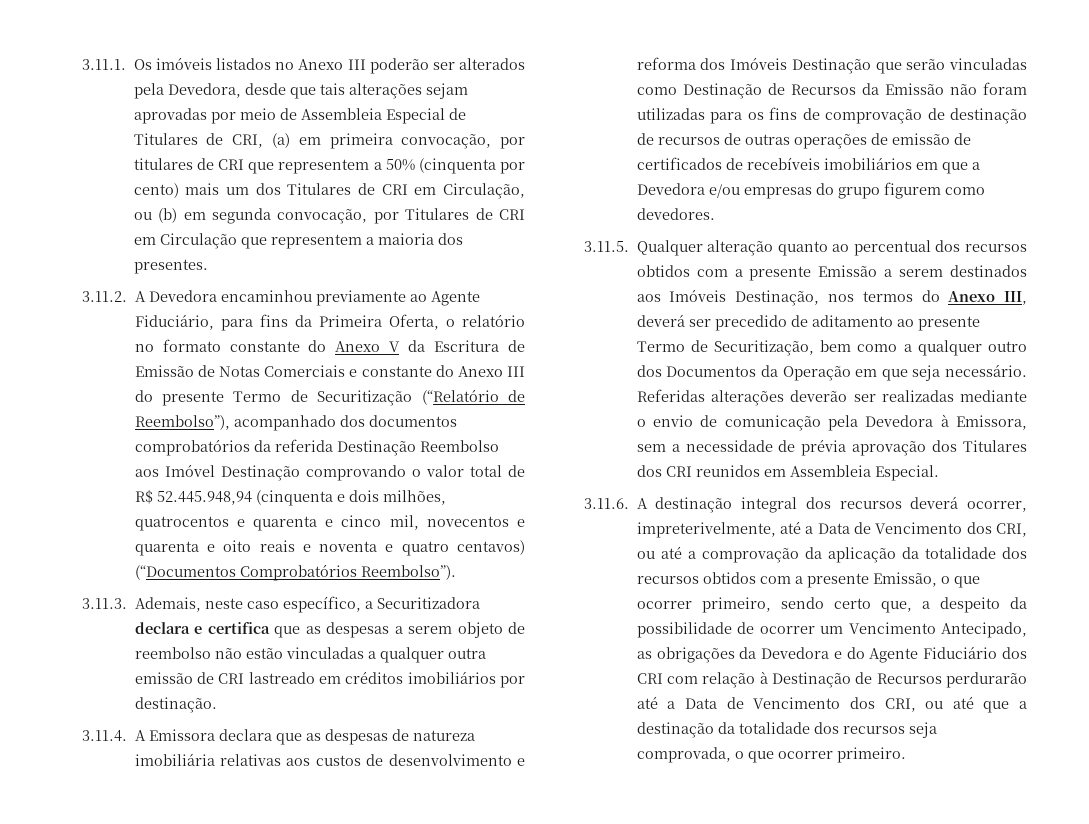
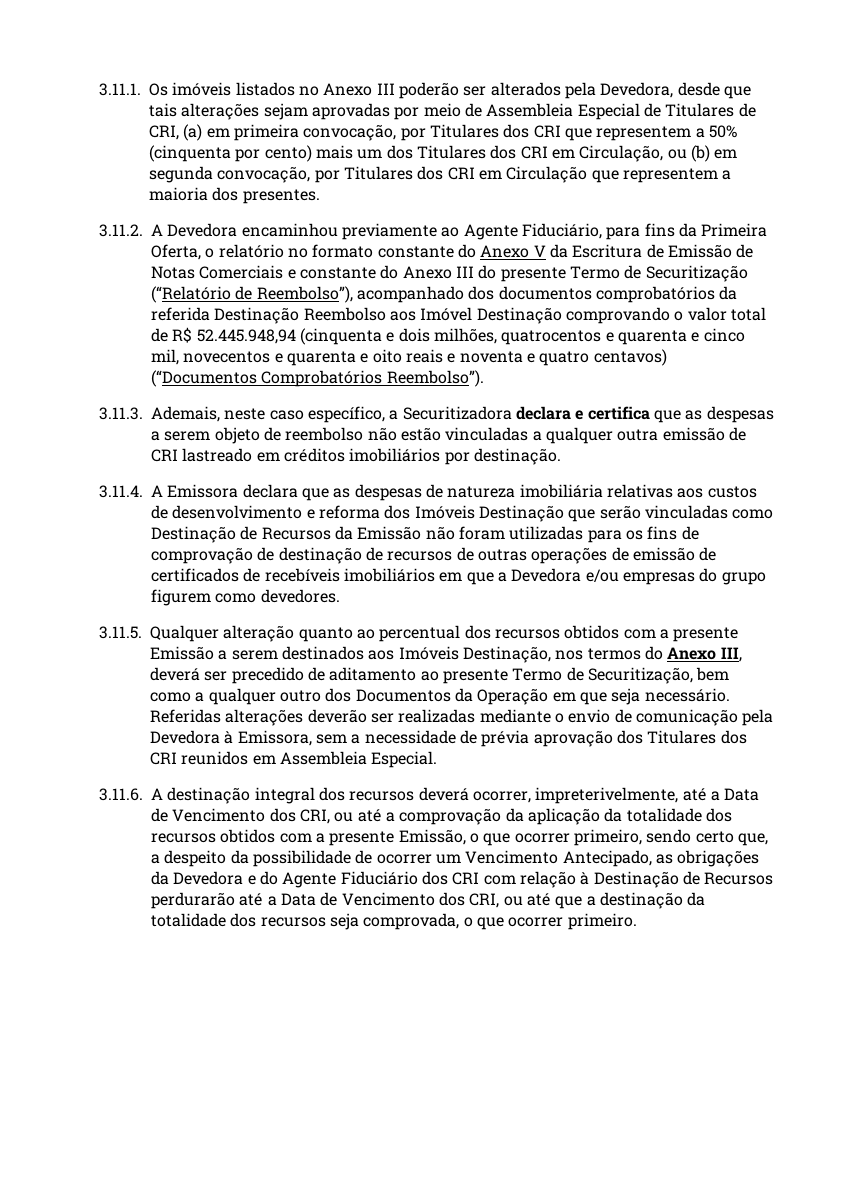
- 3.11.1. Os imóveis listados no Anexo III poderão ser alterados pela Devedora, desde que tais alterações sejam aprovadas por meio de Assembleia Especial de Titulares de CRI, (a) em primeira convocação, por titulares de CRI que representem a 50% (cinquenta por cento) mais um dos Titulares de CRI em Circulação, ou (b) em segunda convocação, por Titulares de CRI em Circulação que representem a maioria dos presentes.
+ 3.11.1. Os imóveis listados no Anexo III poderão ser alterados pela Devedora, desde que tais alterações sejam aprovadas por meio de Assembleia Especial de Titulares de CRI, (a) em primeira convocação, por Titulares dos CRI que representem a 50% (cinquenta por cento) mais um dos Titulares dos CRI em Circulação, ou (b) em segunda convocação, por Titulares dos CRI em Circulação que representem a maioria dos presentes.

